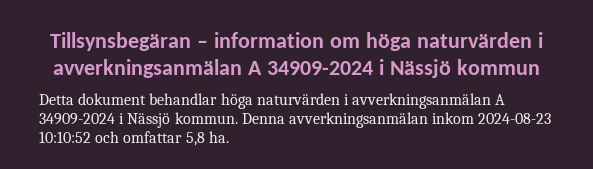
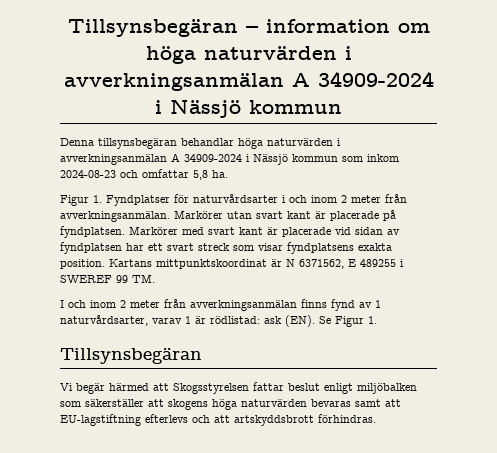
- Detta dokument behandlar höga naturvärden i avverkningsanmälan A 34909-2024 i Nässjö kommun. Denna avverkningsanmälan inkom 2024-08-23 10:10:52 och omfattar 5,8 ha.
+ Denna tillsynsbegäran behandlar höga naturvärden i avverkningsanmälan A 34909-2024 i Nässjö kommun som inkom 2024-08-23 och omfattar 5,8 ha.
+ Figur 1. Fyndplatser för naturvårdsarter i och inom 2 meter från avverkningsanmälan. Markörer utan svart kant är placerade på fyndplatsen. Markörer med svart kant är placerade vid sidan av fyndplatsen har ett svart streck som visar fyndplatsens exakta position. Kartans mittpunktskoordinat är N 6371562, E 489255 i SWEREF 99 TM.
+ I och inom 2 meter från avverkningsanmälan finns fynd av 1 naturvårdsarter, varav 1 är rödlistad: ask (EN). Se Figur 1.
+ Tillsynsbegäran
+ Vi begär härmed att Skogsstyrelsen fattar beslut enligt miljöbalken som säkerställer att skogens höga naturvärden bevaras samt att EU-lagstiftning efterlevs och att artskyddsbrott förhindras.

